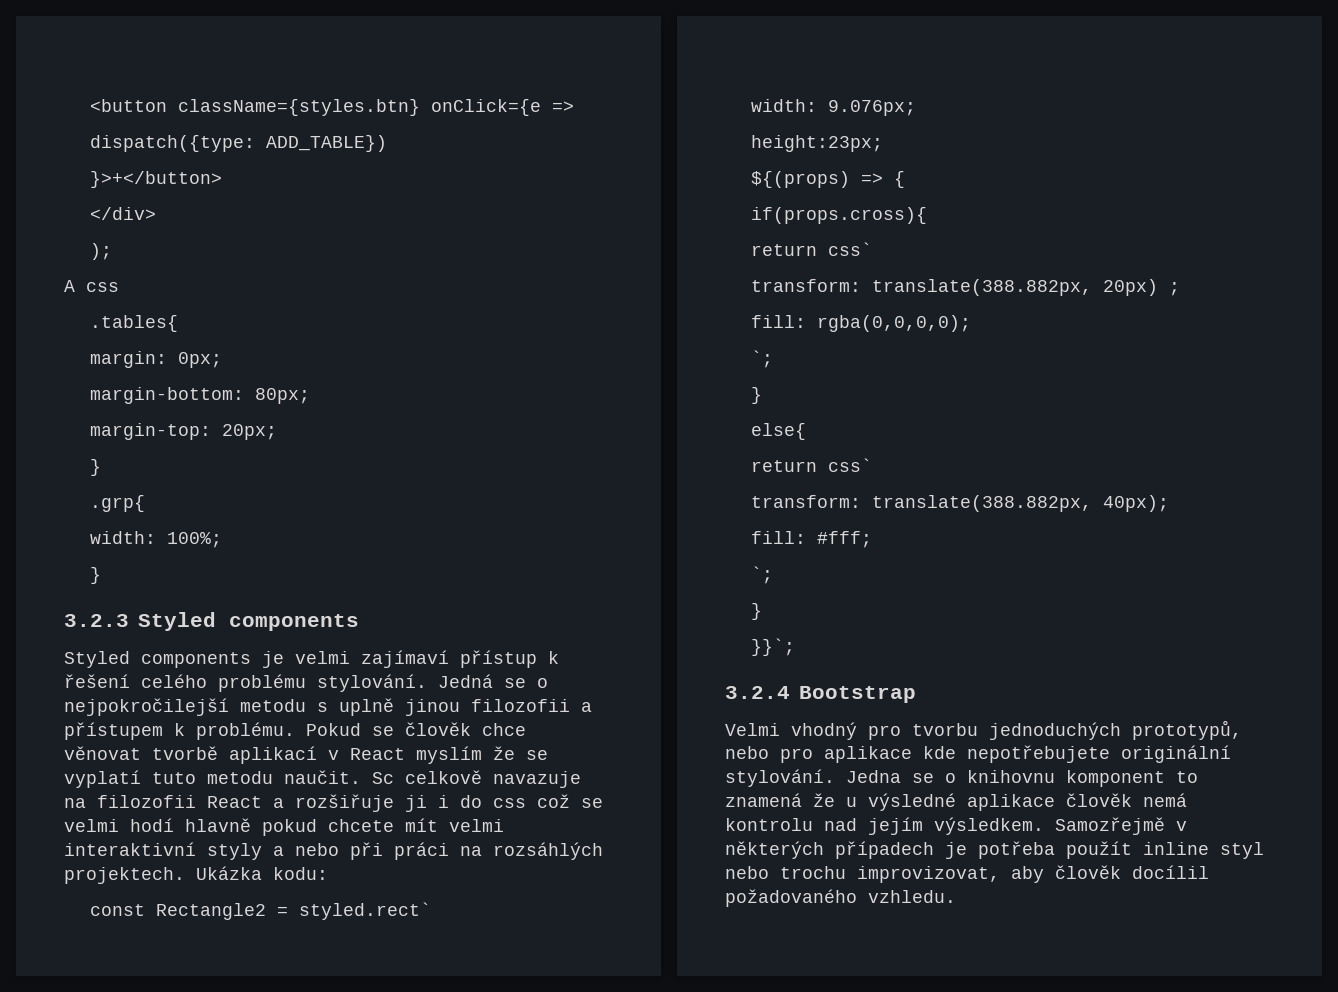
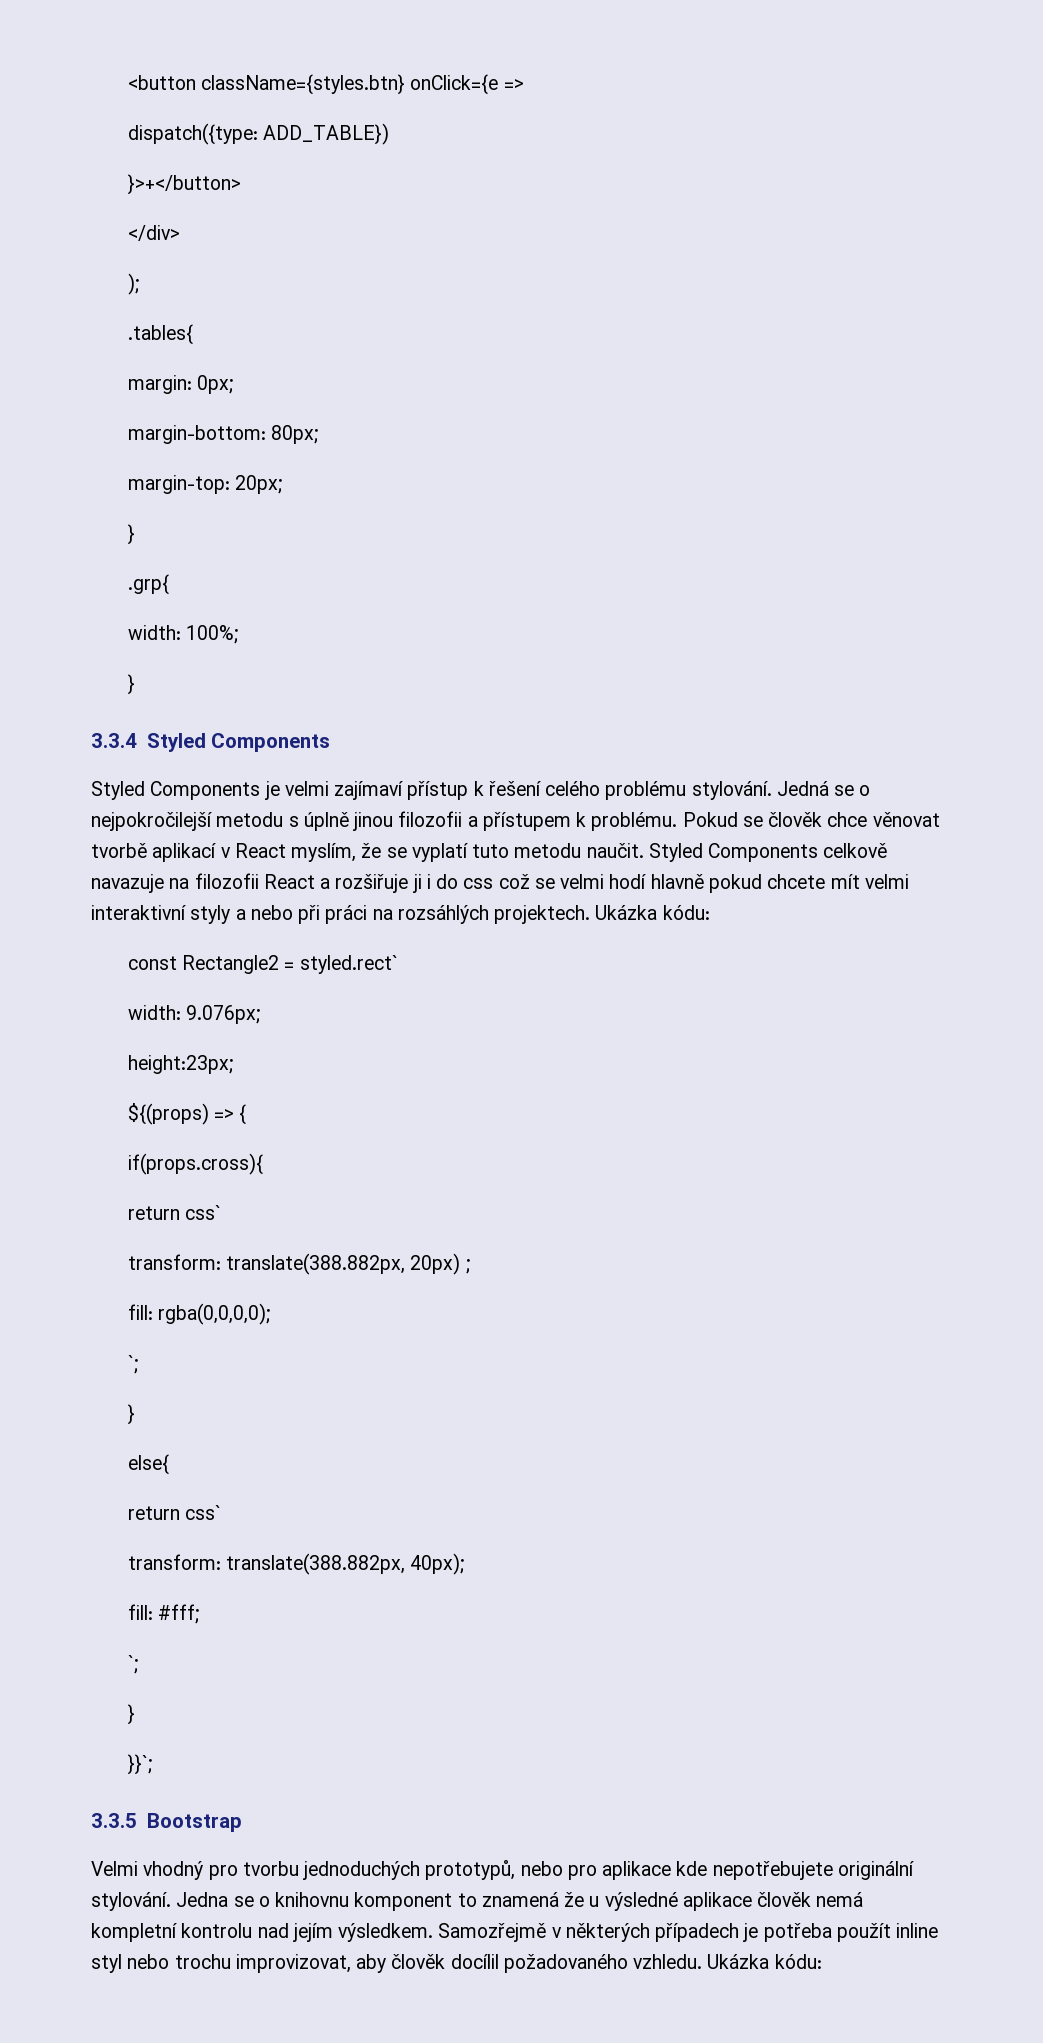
- A css
- 3.2.3 Styled components
- Styled components je velmi zajímaví přístup k řešení celého problému stylování.
+ 3.3.4 Styled Components
+ Styled Components je velmi zajímaví přístup k řešení celého problému stylování.
- Jedná se o nejpokročilejší metodu s uplně jinou filozofii a přístupem k problému.
+ Jedná se o nejpokročilejší metodu s úplně jinou filozofii a přístupem k problému.
- Pokud se člověk chce věnovat tvorbě aplikací v React myslím že se vyplatí tuto metodu naučit.
+ Pokud se člověk chce věnovat tvorbě aplikací v React myslím, že se vyplatí tuto metodu naučit.
- Sc celkově navazuje na filozofii React a rozšiřuje ji i do css což se velmi hodí hlavně pokud chcete mít velmi interaktivní styly a nebo při práci na rozsáhlých projektech. Ukázka kodu:
+ Styled Components celkově navazuje na filozofii React a rozšiřuje ji i do css což se velmi hodí hlavně pokud chcete mít velmi interaktivní styly a nebo při práci na rozsáhlých projektech. Ukázka kódu:
- 3.2.4 Bootstrap
+ 3.3.5 Bootstrap
- Jedna se o knihovnu komponent to znamená že u výsledné aplikace člověk nemá kontrolu nad jejím výsledkem.
+ Jedna se o knihovnu komponent to znamená že u výsledné aplikace člověk nemá kompletní kontrolu nad jejím výsledkem.
- Samozřejmě v některých případech je potřeba použít inline styl nebo trochu improvizovat, aby člověk docílil požadovaného vzhledu.
+ Samozřejmě v některých případech je potřeba použít inline styl nebo trochu improvizovat, aby člověk docílil požadovaného vzhledu. Ukázka kódu:

